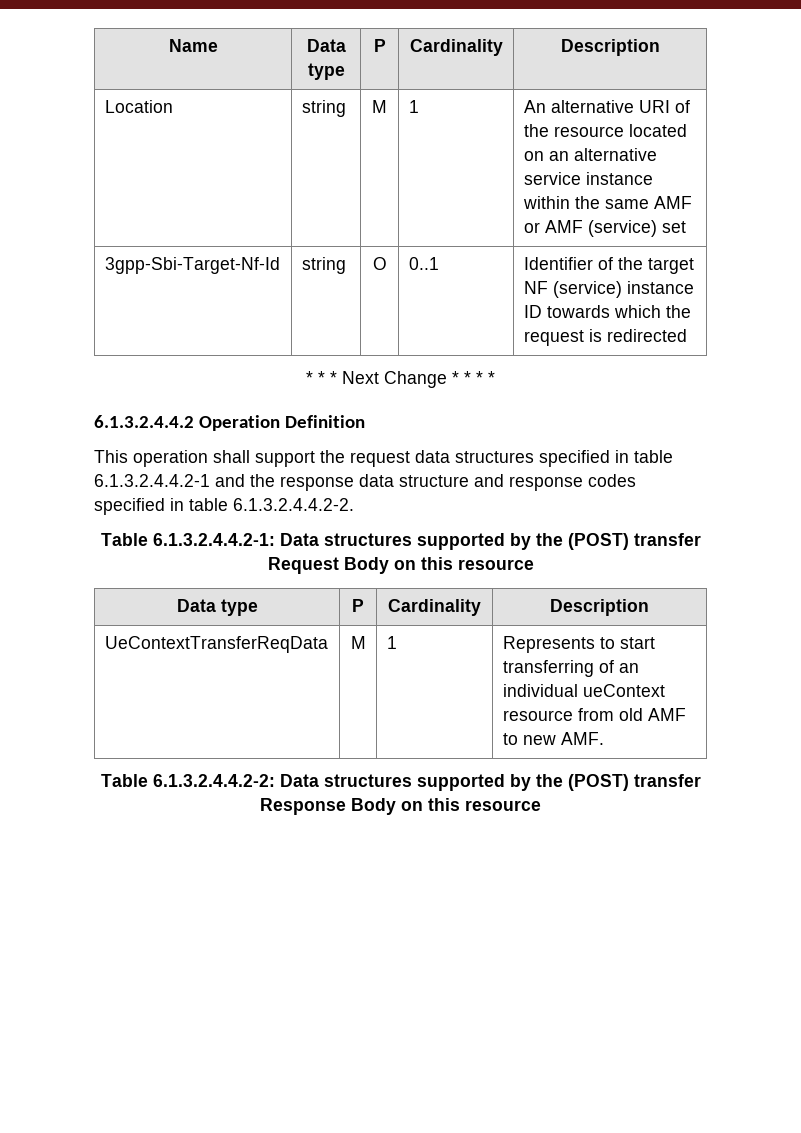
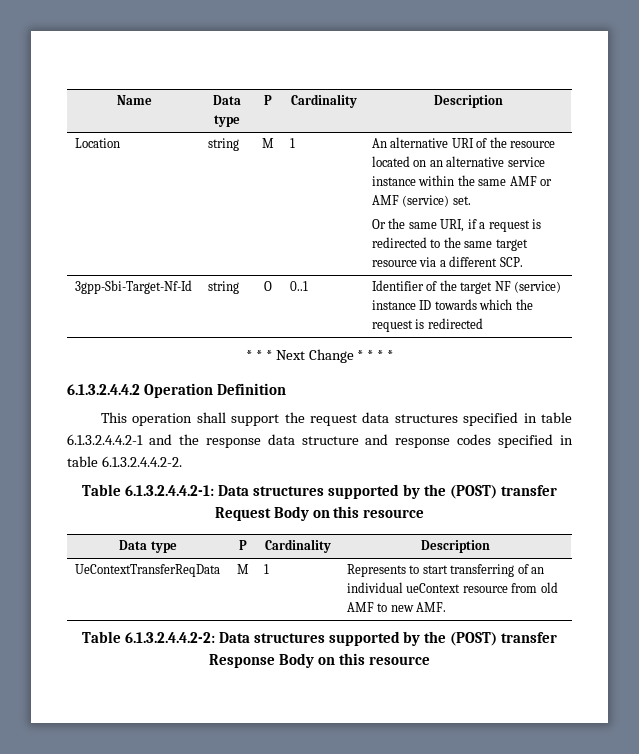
- An alternative URI of the resource located on an alternative service instance within the same AMF or AMF (service) set
+ An alternative URI of the resource located on an alternative service instance within the same AMF or AMF (service) set.
+ Or the same URI, if a request is redirected to the same target resource via a different SCP.

